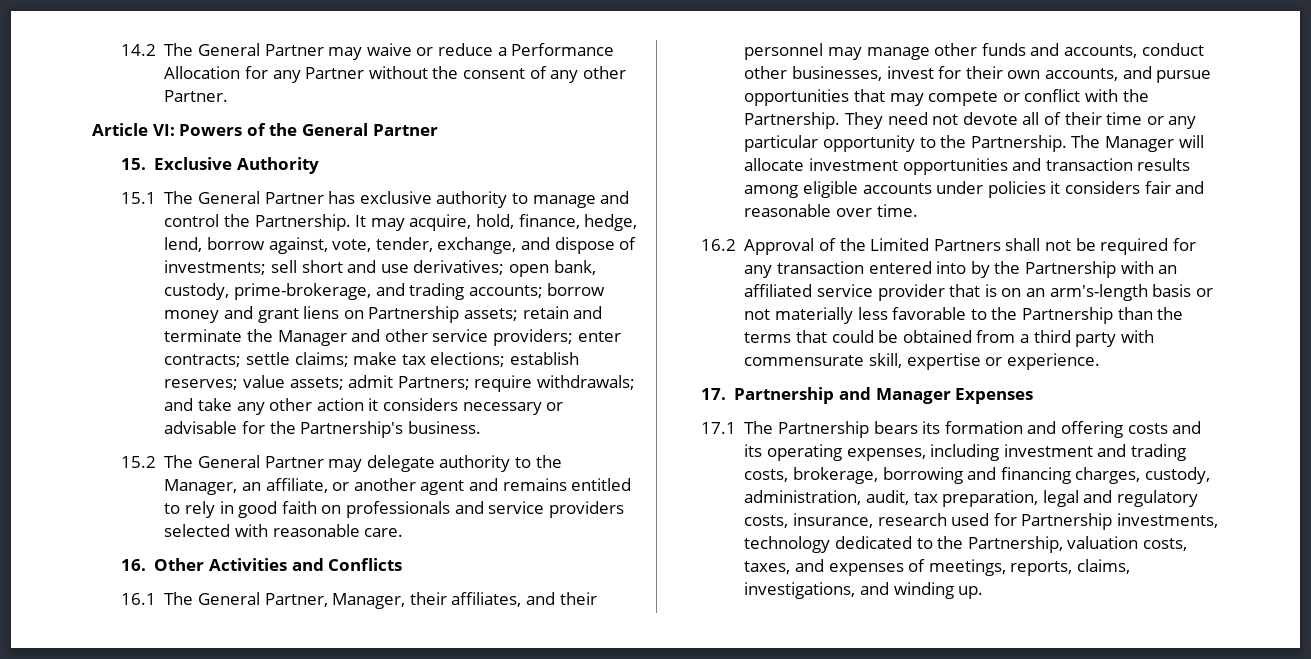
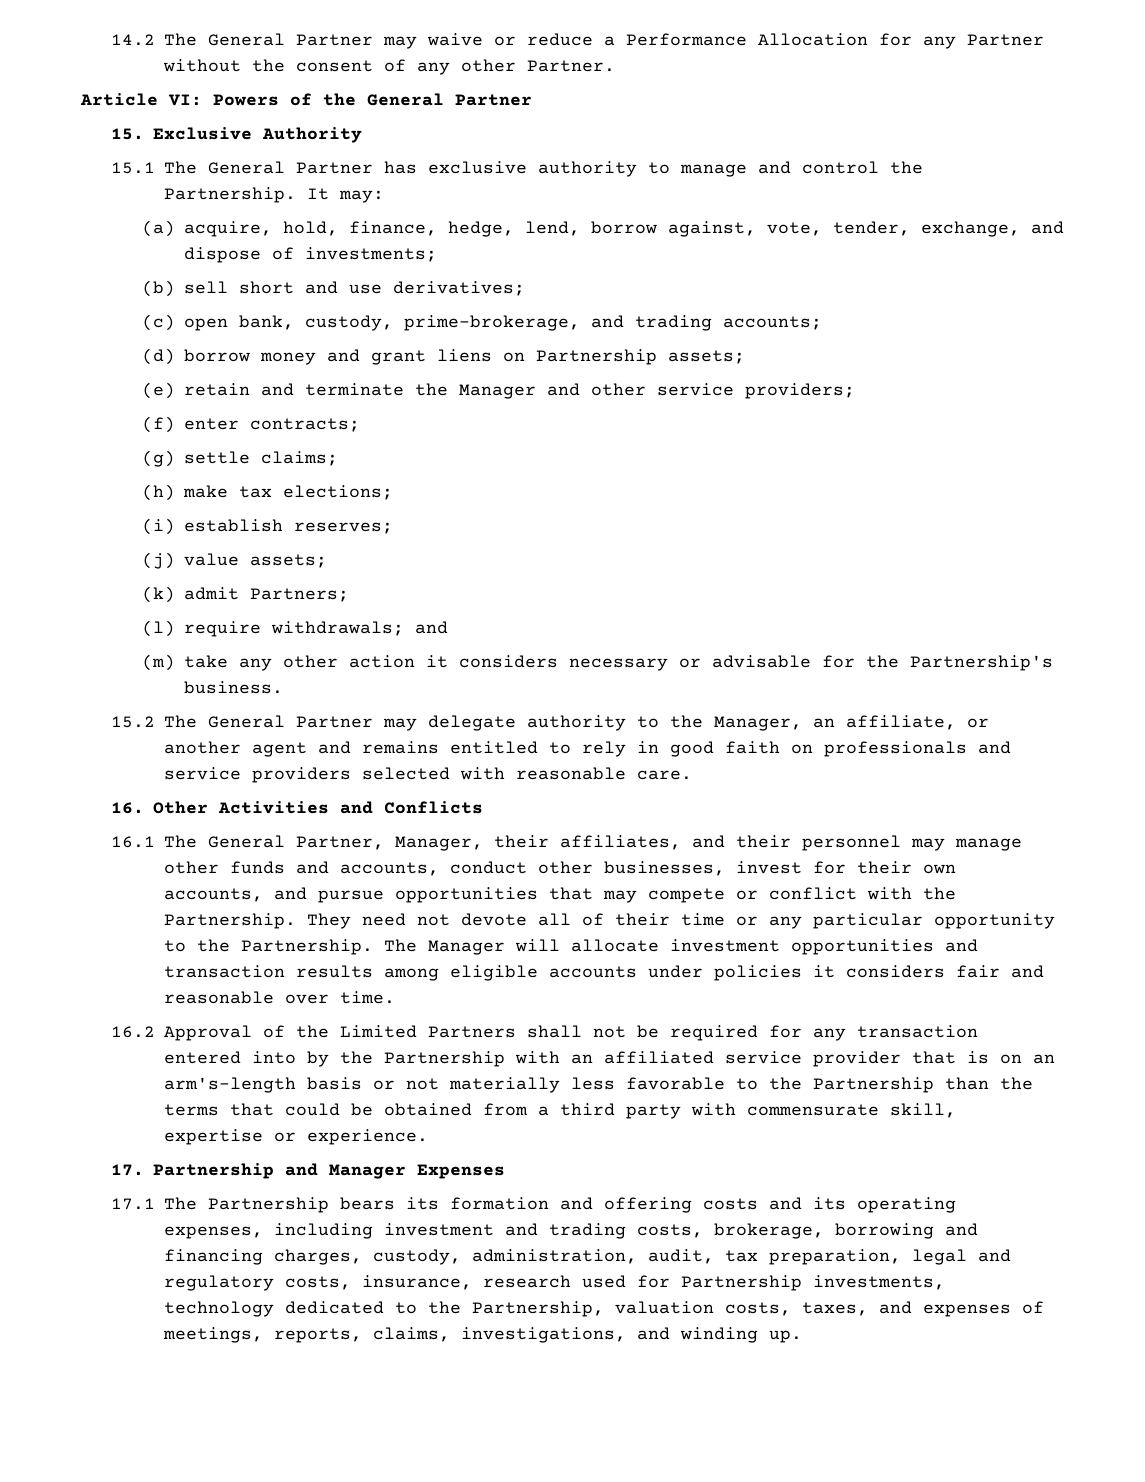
- It may acquire, hold, finance, hedge, lend, borrow against, vote, tender, exchange, and dispose of investments; sell short and use derivatives; open bank, custody, prime-brokerage, and trading accounts; borrow money and grant liens on Partnership assets; retain and terminate the Manager and other service providers; enter contracts; settle claims; make tax elections; establish reserves; value assets; admit Partners; require withdrawals; and take any other action it considers necessary or advisable for the Partnership's business.
+ It may:
+ (a) acquire, hold, finance, hedge, lend, borrow against, vote, tender, exchange, and dispose of investments;
+ (b) sell short and use derivatives;
+ (c) open bank, custody, prime-brokerage, and trading accounts;
+ (d) borrow money and grant liens on Partnership assets;
+ (e) retain and terminate the Manager and other service providers;
+ (f) enter contracts;
+ (g) settle claims;
+ (h) make tax elections;
+ (i) establish reserves;
+ (j) value assets;
+ (k) admit Partners;
+ (l) require withdrawals; and
+ (m) take any other action it considers necessary or advisable for the Partnership's business.

